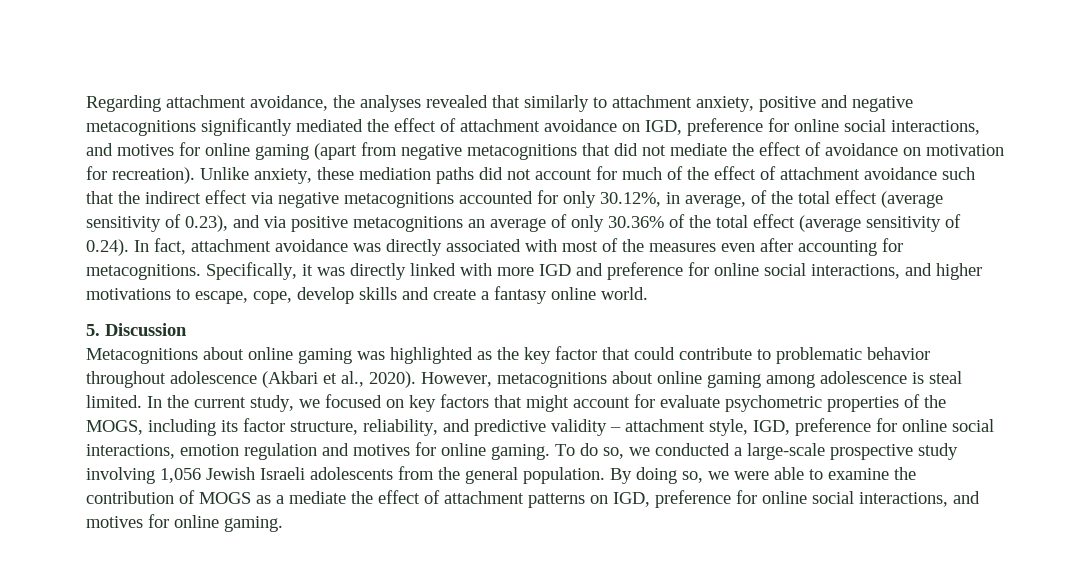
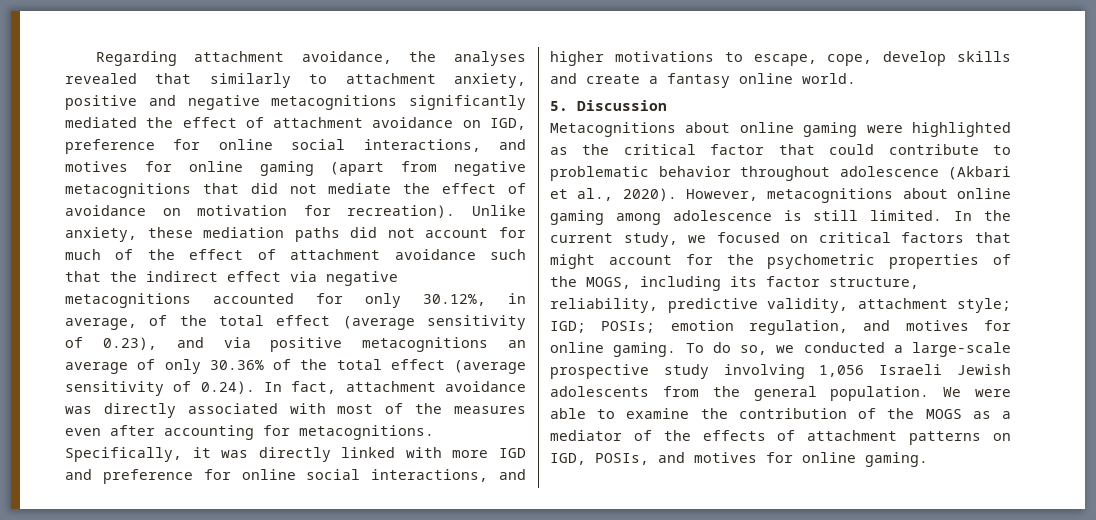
- Metacognitions about online gaming was highlighted as the key factor that could contribute to problematic behavior throughout adolescence (Akbari et al., 2020).
+ Metacognitions about online gaming were highlighted as the critical factor that could contribute to problematic behavior throughout adolescence (Akbari et al., 2020).
- However, metacognitions about online gaming among adolescence is steal limited.
+ However, metacognitions about online gaming among adolescence is still limited.
- In the current study, we focused on key factors that might account for evaluate psychometric properties of the MOGS, including its factor structure, reliability, and predictive validity – attachment style, IGD, preference for online social interactions, emotion regulation and motives for online gaming.
+ In the current study, we focused on critical factors that might account for the psychometric properties of the MOGS, including its factor structure, reliability, predictive validity, attachment style; IGD; POSIs; emotion regulation, and motives for online gaming.
- To do so, we conducted a large-scale prospective study involving 1,056 Jewish Israeli adolescents from the general population.
+ To do so, we conducted a large-scale prospective study involving 1,056 Israeli Jewish adolescents from the general population.
- By doing so, we were able to examine the contribution of MOGS as a mediate the effect of attachment patterns on IGD, preference for online social interactions, and motives for online gaming.
+ We were able to examine the contribution of the MOGS as a mediator of the effects of attachment patterns on IGD, POSIs, and motives for online gaming.

